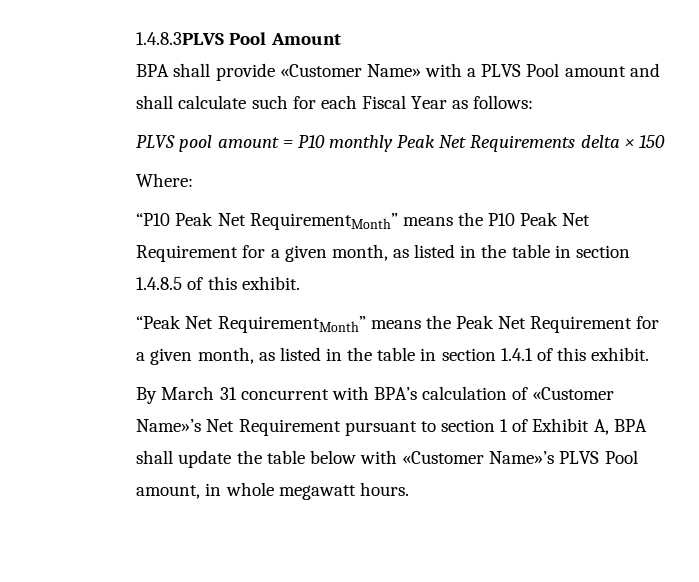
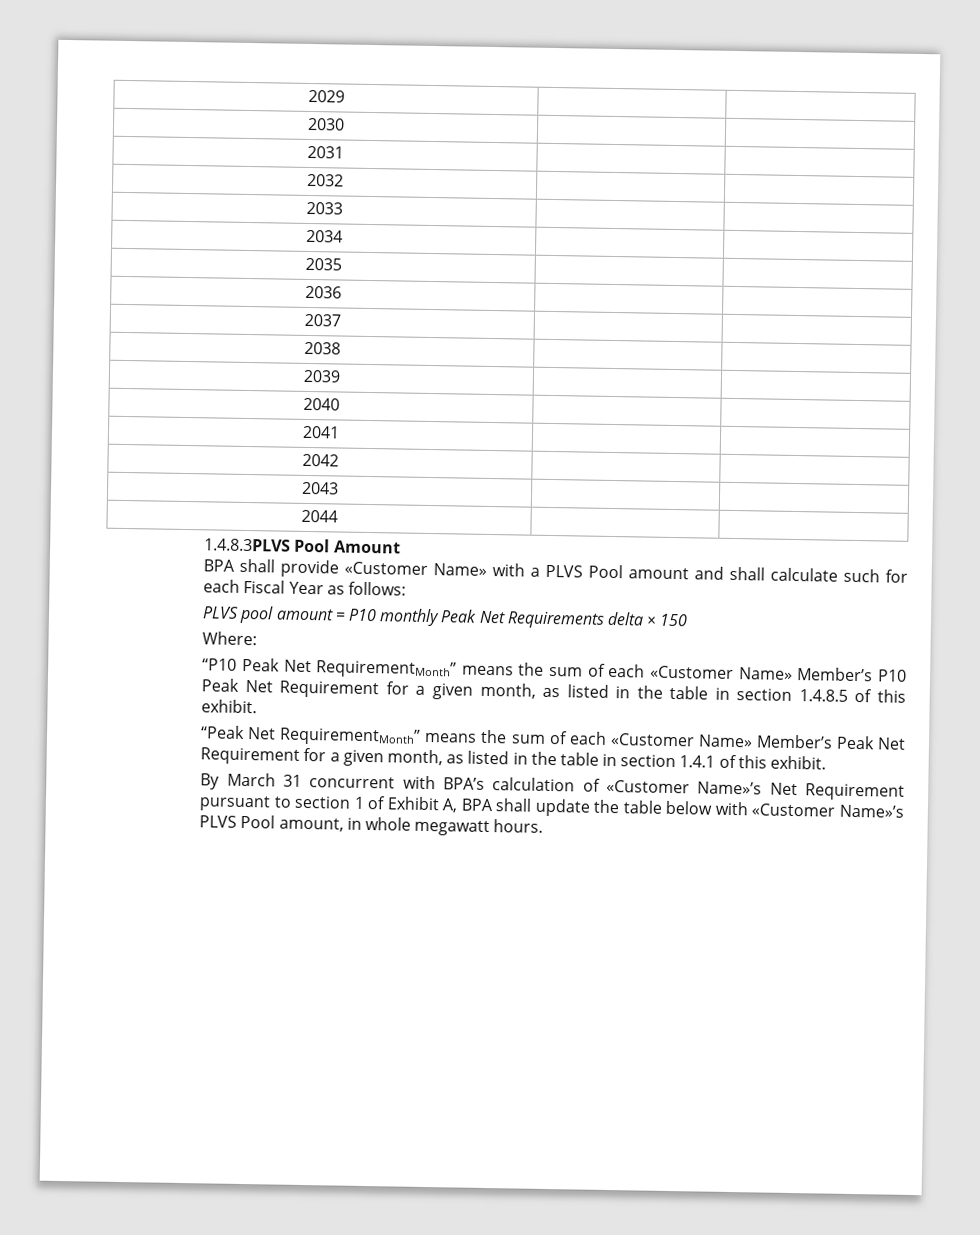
+ 2029 | |
+ 2030 | |
+ 2031 | |
+ 2032 | |
+ 2033 | |
+ 2034 | |
+ 2035 | |
+ 2036 | |
+ 2037 | |
+ 2038 | |
+ 2039 | |
+ 2040 | |
+ 2041 | |
+ 2042 | |
+ 2043 | |
+ 2044 | |
- “P10 Peak Net RequirementMonth” means the P10 Peak Net Requirement for a given month, as listed in the table in section 1.4.8.5 of this exhibit.
+ “P10 Peak Net RequirementMonth” means the sum of each «Customer Name» Member’s P10 Peak Net Requirement for a given month, as listed in the table in section 1.4.8.5 of this exhibit.
- “Peak Net RequirementMonth” means the Peak Net Requirement for a given month, as listed in the table in section 1.4.1 of this exhibit.
+ “Peak Net RequirementMonth” means the sum of each «Customer Name» Member’s Peak Net Requirement for a given month, as listed in the table in section 1.4.1 of this exhibit.

